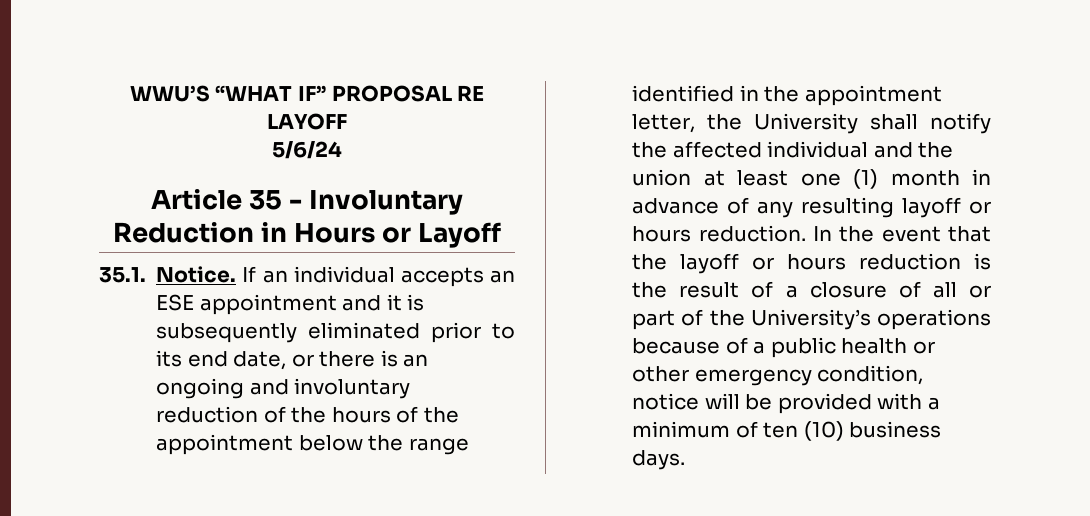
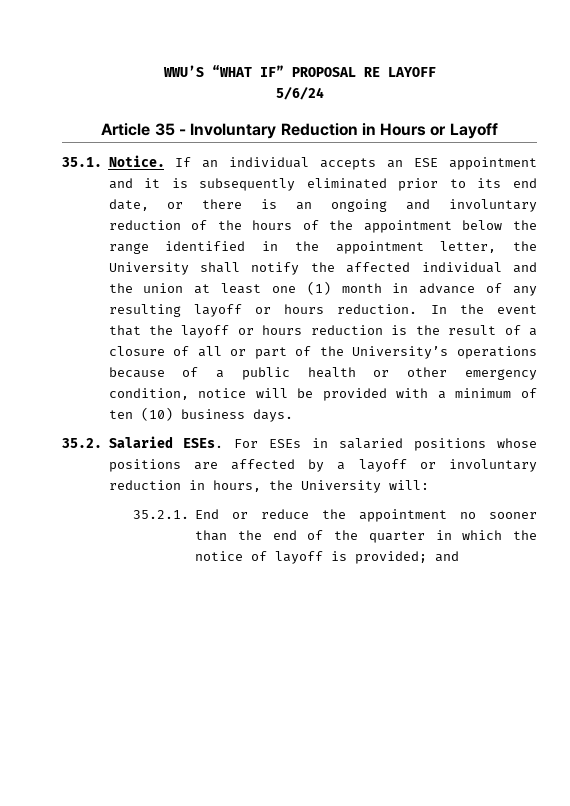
+ 35.2. Salaried ESEs. For ESEs in salaried positions whose positions are affected by a layoff or involuntary reduction in hours, the University will:
+ 35.2.1. End or reduce the appointment no sooner than the end of the quarter in which the notice of layoff is provided; and

